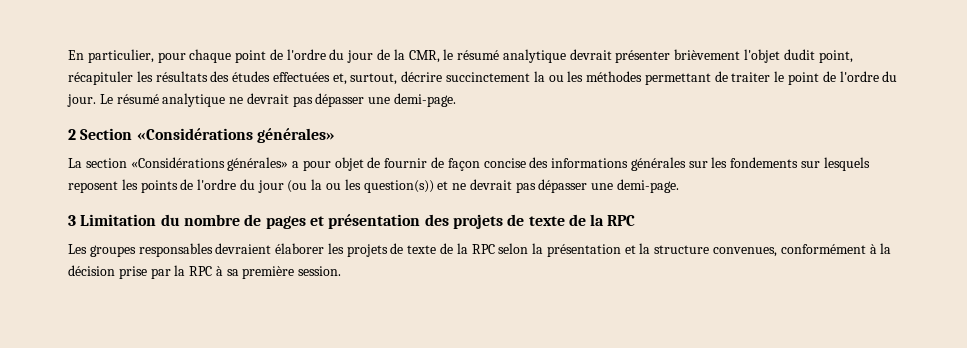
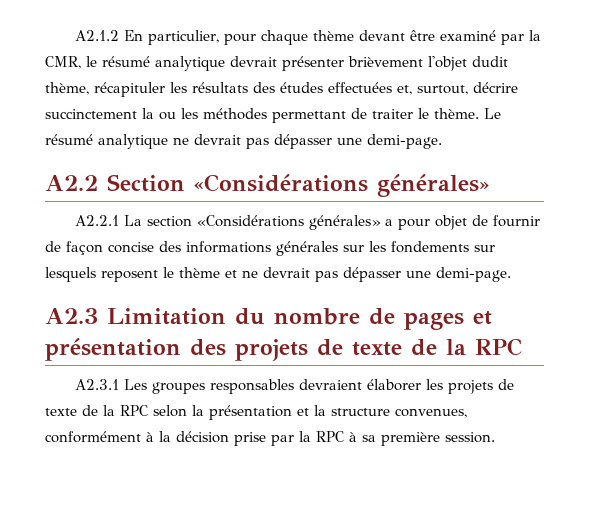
- En particulier, pour chaque point de l'ordre du jour de la CMR, le résumé analytique devrait présenter brièvement l'objet dudit point, récapituler les résultats des études effectuées et, surtout, décrire succinctement la ou les méthodes permettant de traiter le point de l'ordre du jour.
+ A2.1.2 En particulier, pour chaque thème devant être examiné par la CMR, le résumé analytique devrait présenter brièvement l'objet dudit thème, récapituler les résultats des études effectuées et, surtout, décrire succinctement la ou les méthodes permettant de traiter le thème.
- 2 Section «Considérations générales»
+ A2.2 Section «Considérations générales»
- La section «Considérations générales» a pour objet de fournir de façon concise des informations générales sur les fondements sur lesquels reposent les points de l'ordre du jour (ou la ou les question(s)) et ne devrait pas dépasser une demi-page.
+ A2.2.1 La section «Considérations générales» a pour objet de fournir de façon concise des informations générales sur les fondements sur lesquels reposent le thème et ne devrait pas dépasser une demi-page.
- 3 Limitation du nombre de pages et présentation des projets de texte de la RPC
+ A2.3 Limitation du nombre de pages et présentation des projets de texte de la RPC
- Les groupes responsables devraient élaborer les projets de texte de la RPC selon la présentation et la structure convenues, conformément à la décision prise par la RPC à sa première session.
+ A2.3.1 Les groupes responsables devraient élaborer les projets de texte de la RPC selon la présentation et la structure convenues, conformément à la décision prise par la RPC à sa première session.

